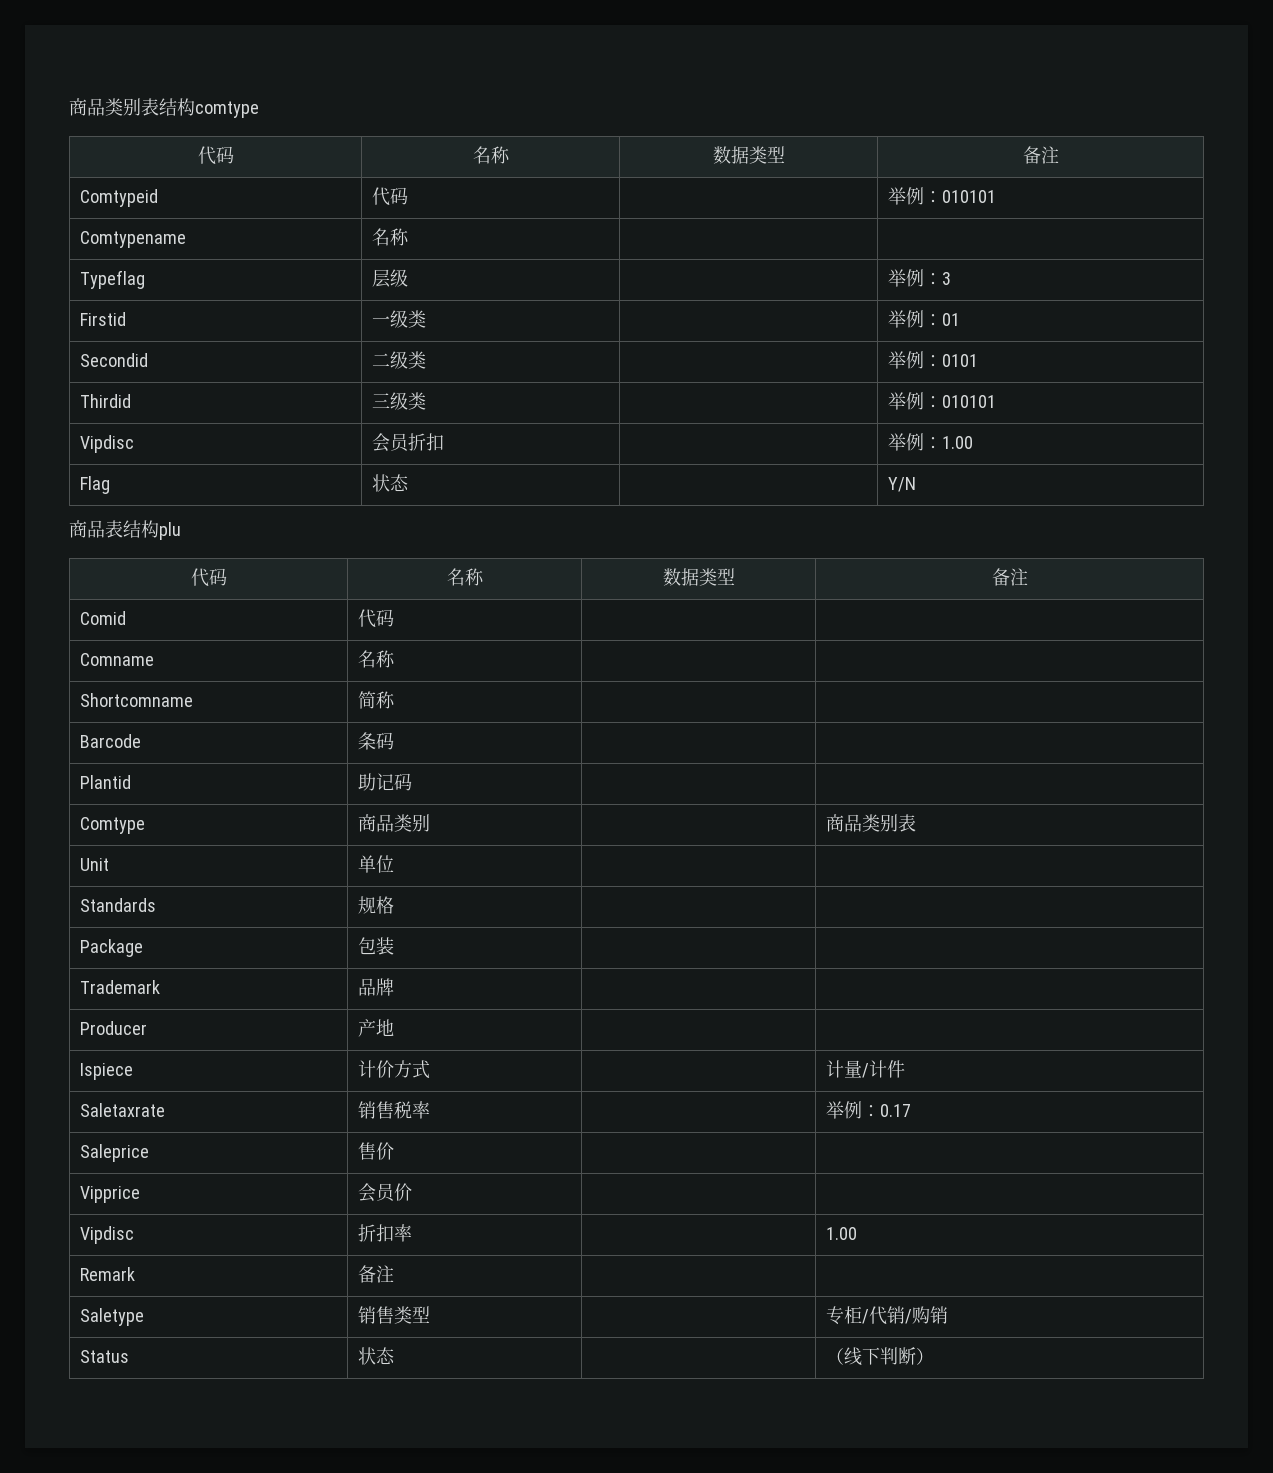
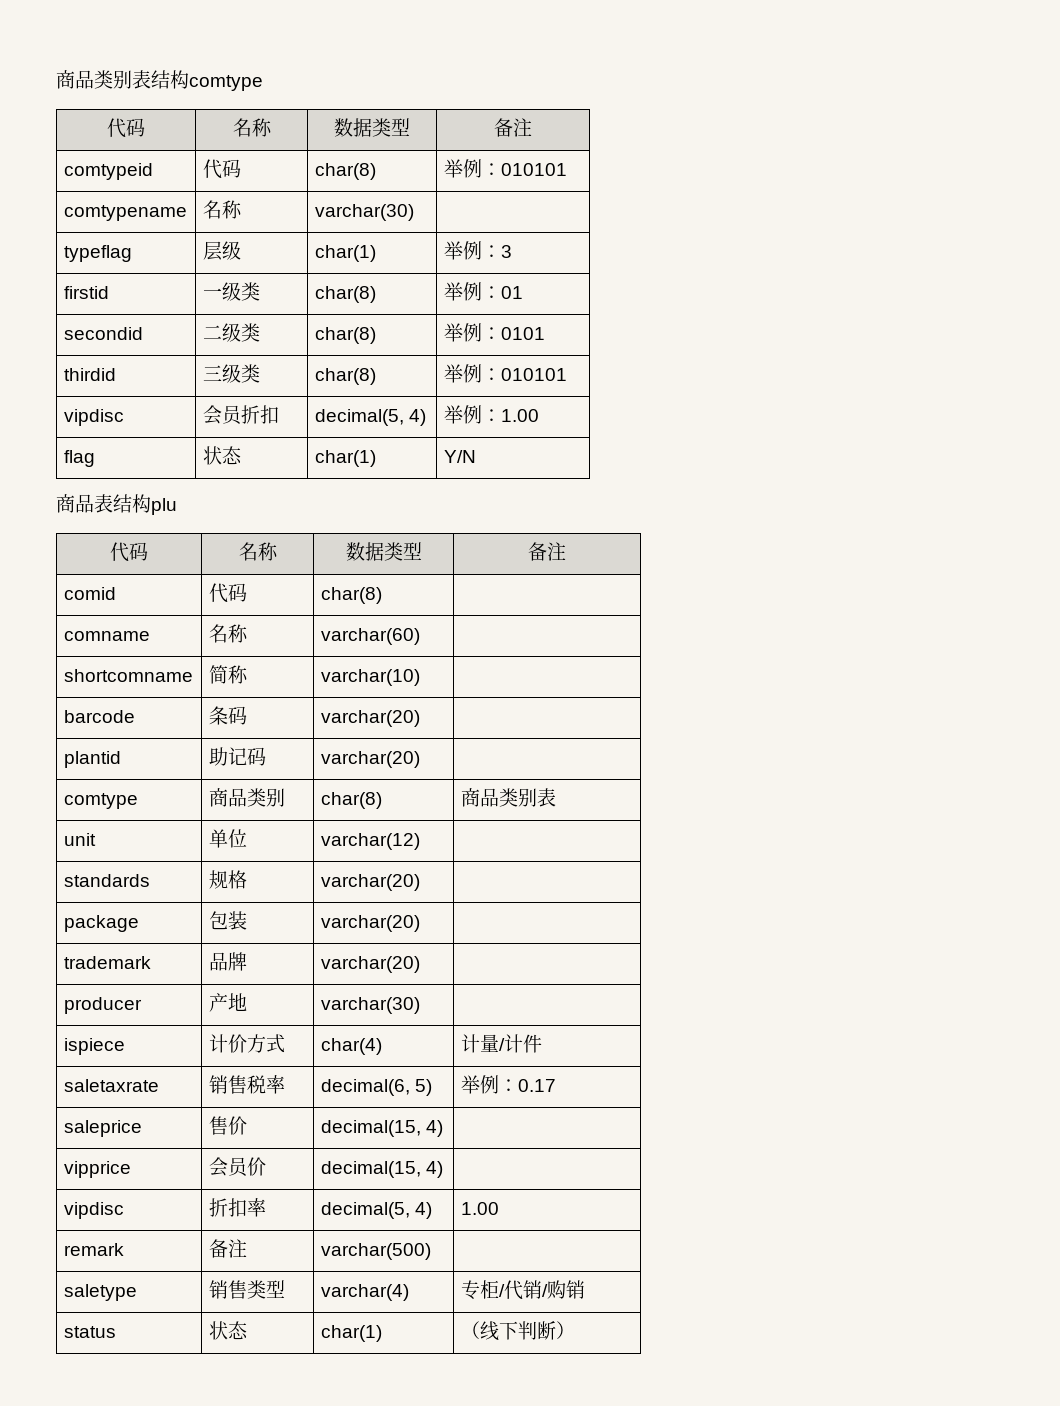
- Comtypeid | 代码 | | 举例：010101
- Comtypename | 名称 | |
- Typeflag | 层级 | | 举例：3
+ comtypeid | 代码 | char(8) | 举例：010101
+ comtypename | 名称 | varchar(30) |
+ typeflag | 层级 | char(1) | 举例：3
- Firstid | 一级类 | | 举例：01
+ firstid | 一级类 | char(8) | 举例：01
- Secondid | 二级类 | | 举例：0101
+ secondid | 二级类 | char(8) | 举例：0101
- Thirdid | 三级类 | | 举例：010101
- Vipdisc | 会员折扣 | | 举例：1.00
+ thirdid | 三级类 | char(8) | 举例：010101
+ vipdisc | 会员折扣 | decimal(5, 4) | 举例：1.00
- Flag | 状态 | | Y/N
+ flag | 状态 | char(1) | Y/N
- Comid | 代码 | |
- Comname | 名称 | |
- Shortcomname | 简称 | |
- Barcode | 条码 | |
- Plantid | 助记码 | |
- Comtype | 商品类别 | | 商品类别表
+ comid | 代码 | char(8) |
+ comname | 名称 | varchar(60) |
+ shortcomname | 简称 | varchar(10) |
+ barcode | 条码 | varchar(20) |
+ plantid | 助记码 | varchar(20) |
+ comtype | 商品类别 | char(8) | 商品类别表
- Unit | 单位 | |
- Standards | 规格 | |
- Package | 包装 | |
- Trademark | 品牌 | |
- Producer | 产地 | |
- Ispiece | 计价方式 | | 计量/计件
+ unit | 单位 | varchar(12) |
+ standards | 规格 | varchar(20) |
+ package | 包装 | varchar(20) |
+ trademark | 品牌 | varchar(20) |
+ producer | 产地 | varchar(30) |
+ ispiece | 计价方式 | char(4) | 计量/计件
- Saletaxrate | 销售税率 | | 举例：0.17
+ saletaxrate | 销售税率 | decimal(6, 5) | 举例：0.17
- Saleprice | 售价 | |
- Vipprice | 会员价 | |
- Vipdisc | 折扣率 | | 1.00
- Remark | 备注 | |
- Saletype | 销售类型 | | 专柜/代销/购销
+ saleprice | 售价 | decimal(15, 4) |
+ vipprice | 会员价 | decimal(15, 4) |
+ vipdisc | 折扣率 | decimal(5, 4) | 1.00
+ remark | 备注 | varchar(500) |
+ saletype | 销售类型 | varchar(4) | 专柜/代销/购销
- Status | 状态 | | （线下判断）
+ status | 状态 | char(1) | （线下判断）

